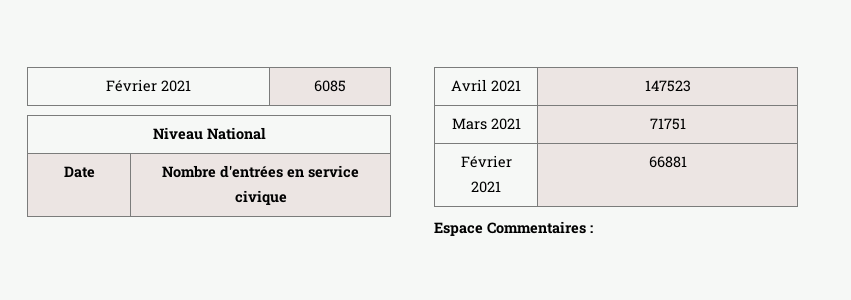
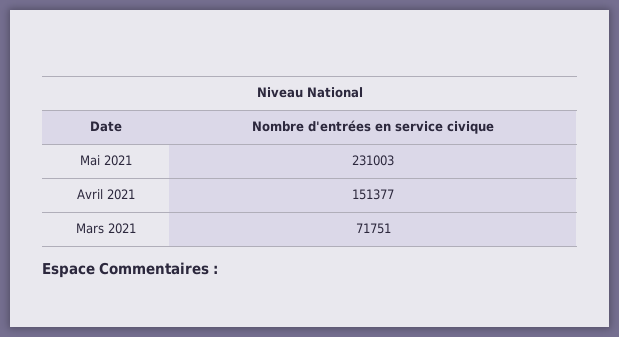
- Février 2021 | 6085
+ Mai 2021 | 231003
- Avril 2021 | 147523
+ Avril 2021 | 151377
- Février 2021 | 66881

